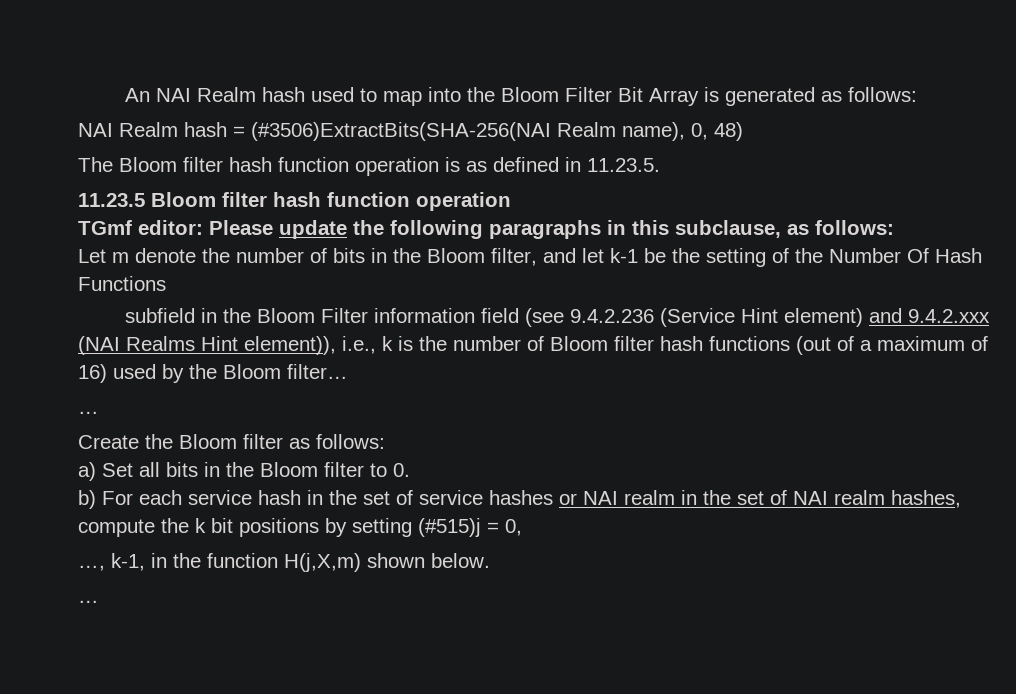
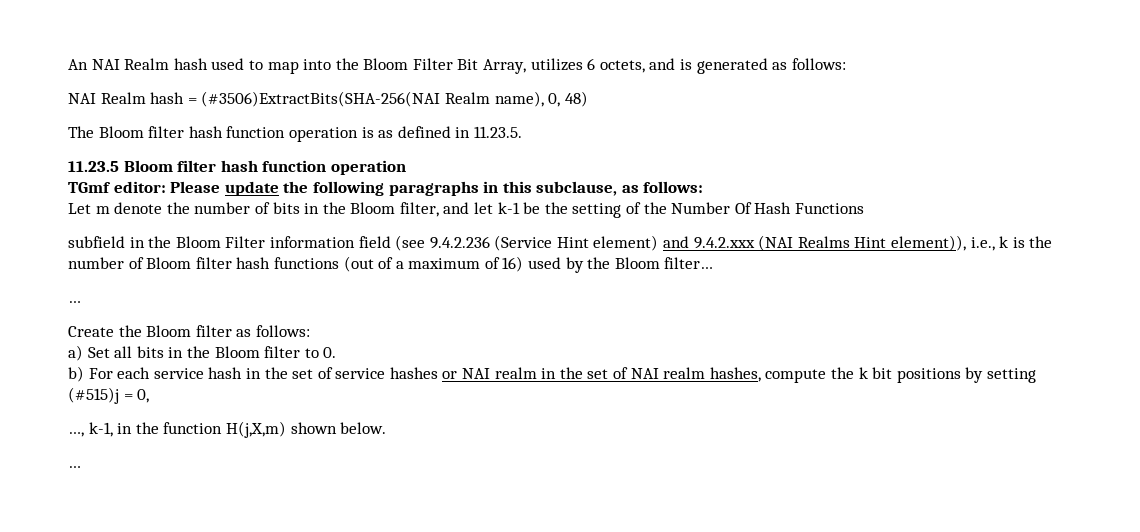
- An NAI Realm hash used to map into the Bloom Filter Bit Array is generated as follows:
+ An NAI Realm hash used to map into the Bloom Filter Bit Array, utilizes 6 octets, and is generated as follows:

